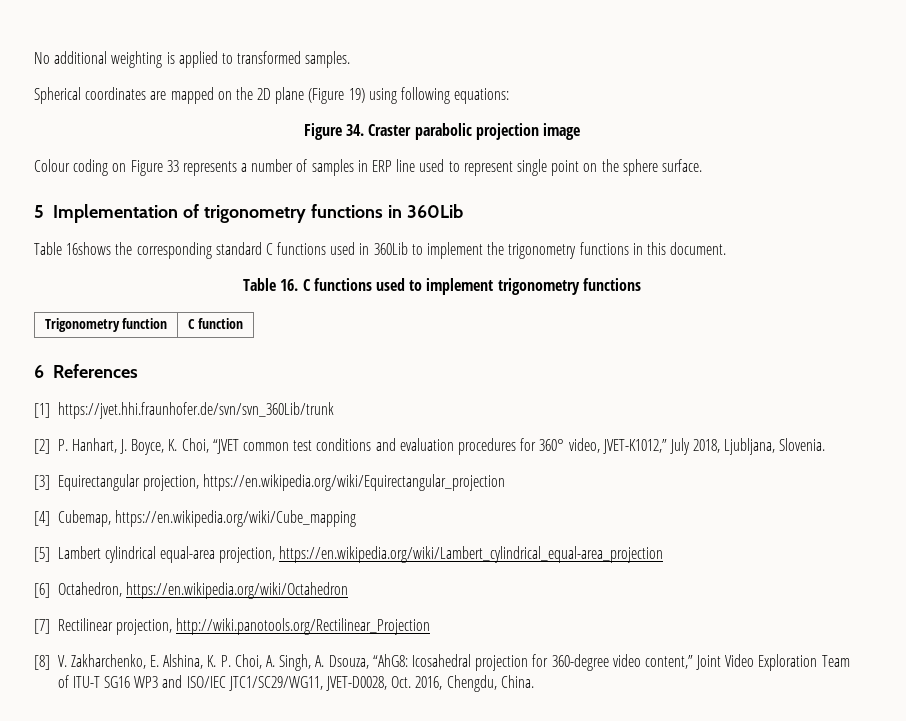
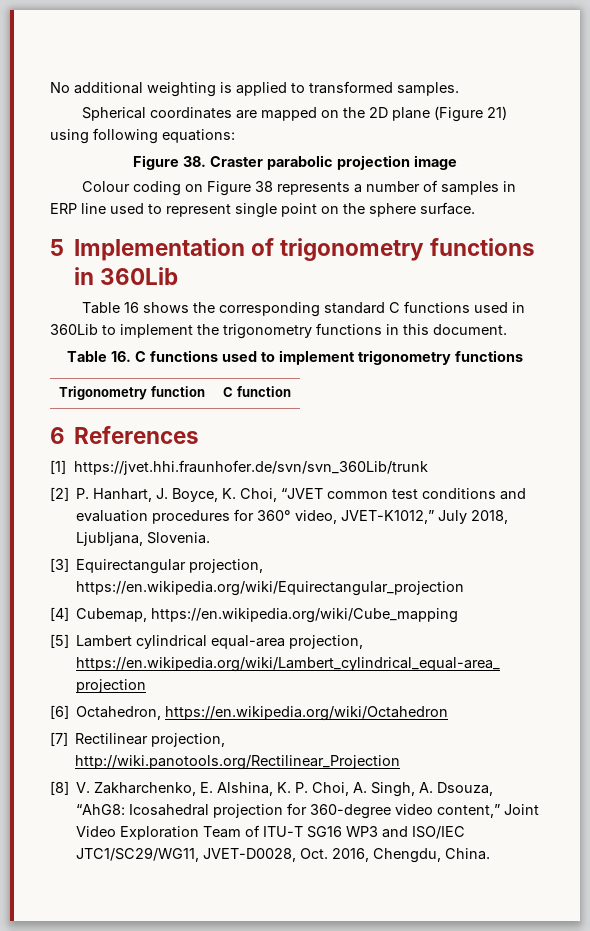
- Spherical coordinates are mapped on the 2D plane (Figure 19) using following equations:
+ Spherical coordinates are mapped on the 2D plane (Figure 21) using following equations:
- Figure 34. Craster parabolic projection image
+ Figure 38. Craster parabolic projection image
- Colour coding on Figure 33 represents a number of samples in ERP line used to represent single point on the sphere surface.
+ Colour coding on Figure 38 represents a number of samples in ERP line used to represent single point on the sphere surface.
- Table 16shows the corresponding standard C functions used in 360Lib to implement the trigonometry functions in this document.
+ Table 16 shows the corresponding standard C functions used in 360Lib to implement the trigonometry functions in this document.

